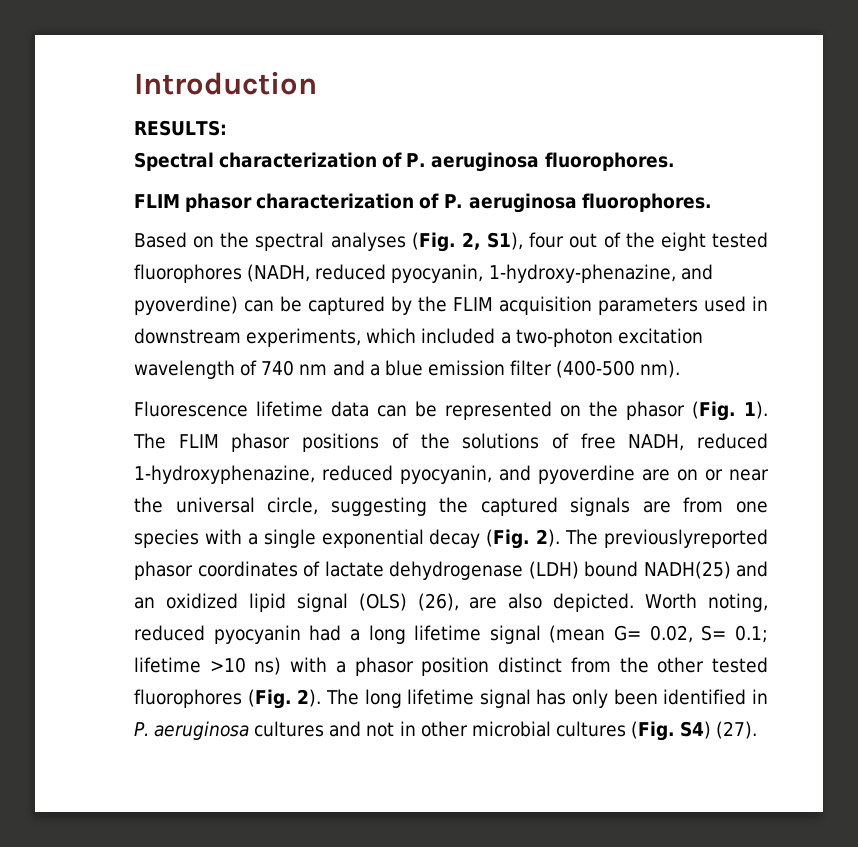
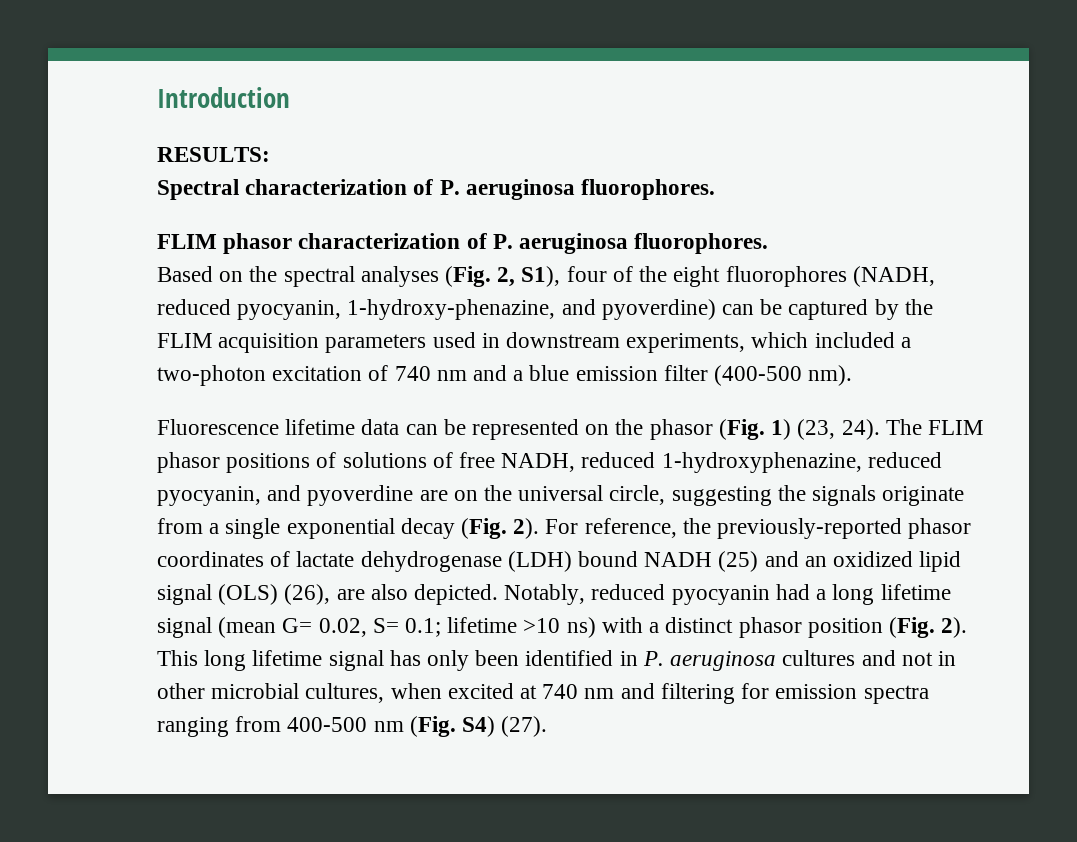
- Based on the spectral analyses (Fig. 2, S1), four out of the eight tested fluorophores (NADH, reduced pyocyanin, 1-hydroxy-phenazine, and pyoverdine) can be captured by the FLIM acquisition parameters used in downstream experiments, which included a two-photon excitation wavelength of 740 nm and a blue emission filter (400-500 nm).
+ Based on the spectral analyses (Fig. 2, S1), four of the eight fluorophores (NADH, reduced pyocyanin, 1-hydroxy-phenazine, and pyoverdine) can be captured by the FLIM acquisition parameters used in downstream experiments, which included a two-photon excitation of 740 nm and a blue emission filter (400-500 nm).
- Fluorescence lifetime data can be represented on the phasor (Fig. 1).
+ Fluorescence lifetime data can be represented on the phasor (Fig. 1) (23, 24).
- The FLIM phasor positions of the solutions of free NADH, reduced 1-hydroxyphenazine, reduced pyocyanin, and pyoverdine are on or near the universal circle, suggesting the captured signals are from one species with a single exponential decay (Fig. 2).
+ The FLIM phasor positions of solutions of free NADH, reduced 1-hydroxyphenazine, reduced pyocyanin, and pyoverdine are on the universal circle, suggesting the signals originate from a single exponential decay (Fig. 2).
- The previouslyreported phasor coordinates of lactate dehydrogenase (LDH) bound NADH(25) and an oxidized lipid signal (OLS) (26), are also depicted.
+ For reference, the previously-reported phasor coordinates of lactate dehydrogenase (LDH) bound NADH (25) and an oxidized lipid signal (OLS) (26), are also depicted.
- Worth noting, reduced pyocyanin had a long lifetime signal (mean G= 0.02, S= 0.1; lifetime >10 ns) with a phasor position distinct from the other tested fluorophores (Fig. 2). The long lifetime signal has only been identified in P. aeruginosa cultures and not in other microbial cultures (Fig. S4) (27).
+ Notably, reduced pyocyanin had a long lifetime signal (mean G= 0.02, S= 0.1; lifetime >10 ns) with a distinct phasor position (Fig. 2). This long lifetime signal has only been identified in P. aeruginosa cultures and not in other microbial cultures, when excited at 740 nm and filtering for emission spectra ranging from 400-500 nm (Fig. S4) (27).

